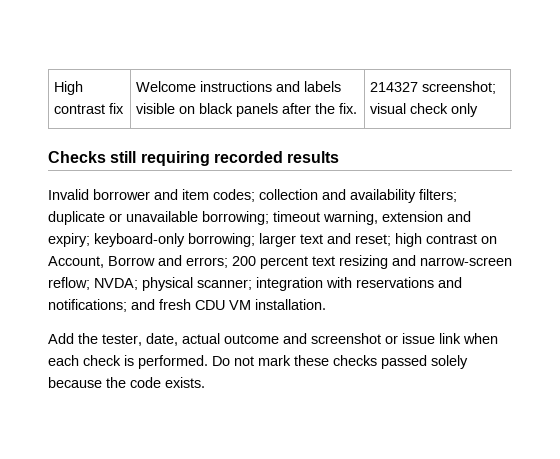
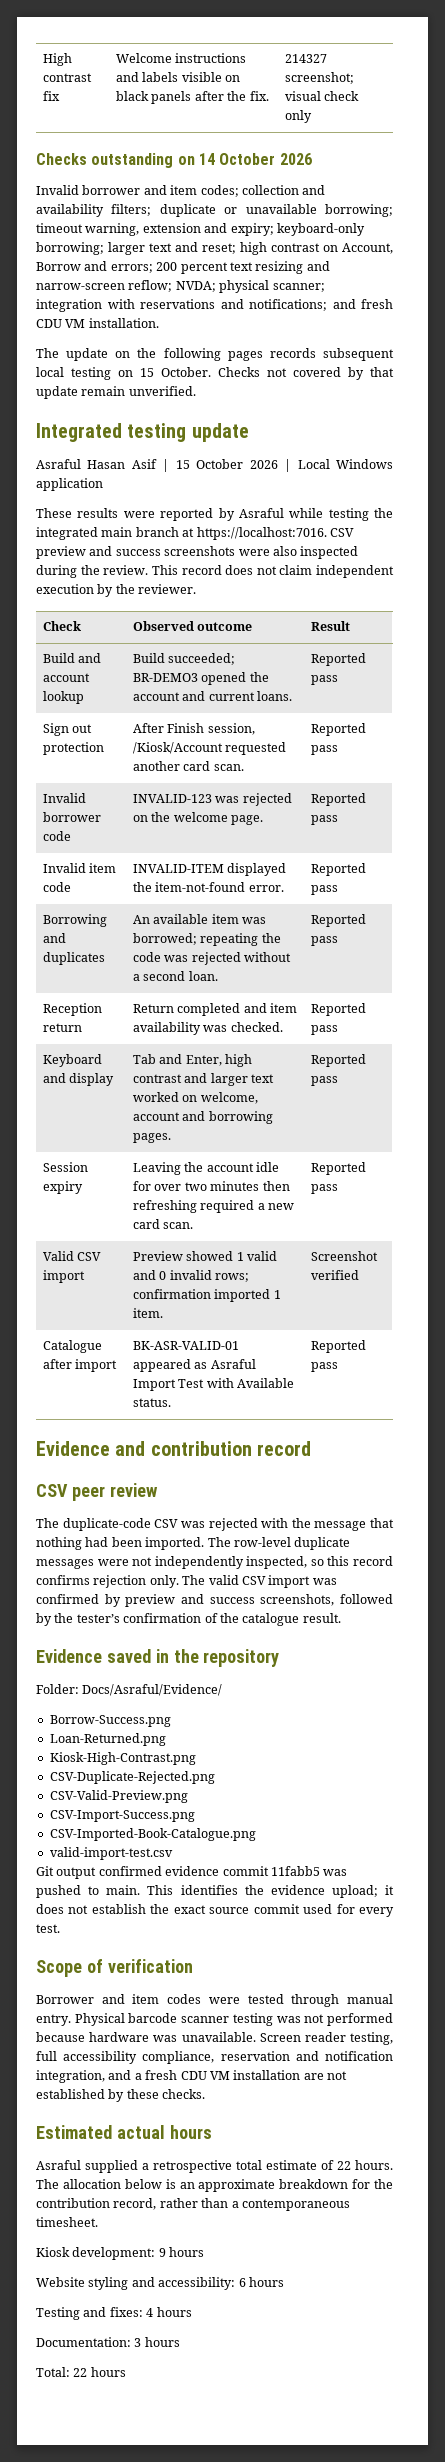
- Checks still requiring recorded results
+ Checks outstanding on 14 October 2026
- Add the tester, date, actual outcome and screenshot or issue link when each check is performed. Do not mark these checks passed solely because the code exists.
+ The update on the following pages records subsequent local testing on 15 October. Checks not covered by that update remain unverified.
+ Integrated testing update
+ Asraful Hasan Asif | 15 October 2026 | Local Windows application
+ These results were reported by Asraful while testing the integrated main branch at https://localhost:7016. CSV preview and success screenshots were also inspected during the review. This record does not claim independent execution by the reviewer.
+ Check | Observed outcome | Result
+ Build and account lookup | Build succeeded; BR-DEMO3 opened the account and current loans. | Reported pass
+ Sign out protection | After Finish session, /Kiosk/Account requested another card scan. | Reported pass
+ Invalid borrower code | INVALID-123 was rejected on the welcome page. | Reported pass
+ Invalid item code | INVALID-ITEM displayed the item-not-found error. | Reported pass
+ Borrowing and duplicates | An available item was borrowed; repeating the code was rejected without a second loan. | Reported pass
+ Reception return | Return completed and item availability was checked. | Reported pass
+ Keyboard and display | Tab and Enter, high contrast and larger text worked on welcome, account and borrowing pages. | Reported pass
+ Session expiry | Leaving the account idle for over two minutes then refreshing required a new card scan. | Reported pass
+ Valid CSV import | Preview showed 1 valid and 0 invalid rows; confirmation imported 1 item. | Screenshot verified
+ Catalogue after import | BK-ASR-VALID-01 appeared as Asraful Import Test with Available status. | Reported pass
+ Evidence and contribution record
+ CSV peer review
+ The duplicate-code CSV was rejected with the message that nothing had been imported. The row-level duplicate messages were not independently inspected, so this record confirms rejection only. The valid CSV import was confirmed by preview and success screenshots, followed by the tester’s confirmation of the catalogue result.
+ Evidence saved in the repository
+ Folder: Docs/Asraful/Evidence/
+ Borrow-Success.png
+ Loan-Returned.png
+ Kiosk-High-Contrast.png
+ CSV-Duplicate-Rejected.png
+ CSV-Valid-Preview.png
+ CSV-Import-Success.png
+ CSV-Imported-Book-Catalogue.png
+ valid-import-test.csv
+ Git output confirmed evidence commit 11fabb5 was pushed to main. This identifies the evidence upload; it does not establish the exact source commit used for every test.
+ Scope of verification
+ Borrower and item codes were tested through manual entry. Physical barcode scanner testing was not performed because hardware was unavailable. Screen reader testing, full accessibility compliance, reservation and notification integration, and a fresh CDU VM installation are not established by these checks.
+ Estimated actual hours
+ Asraful supplied a retrospective total estimate of 22 hours. The allocation below is an approximate breakdown for the contribution record, rather than a contemporaneous timesheet.
+ Kiosk development: 9 hours
+ Website styling and accessibility: 6 hours
+ Testing and fixes: 4 hours
+ Documentation: 3 hours
+ Total: 22 hours

